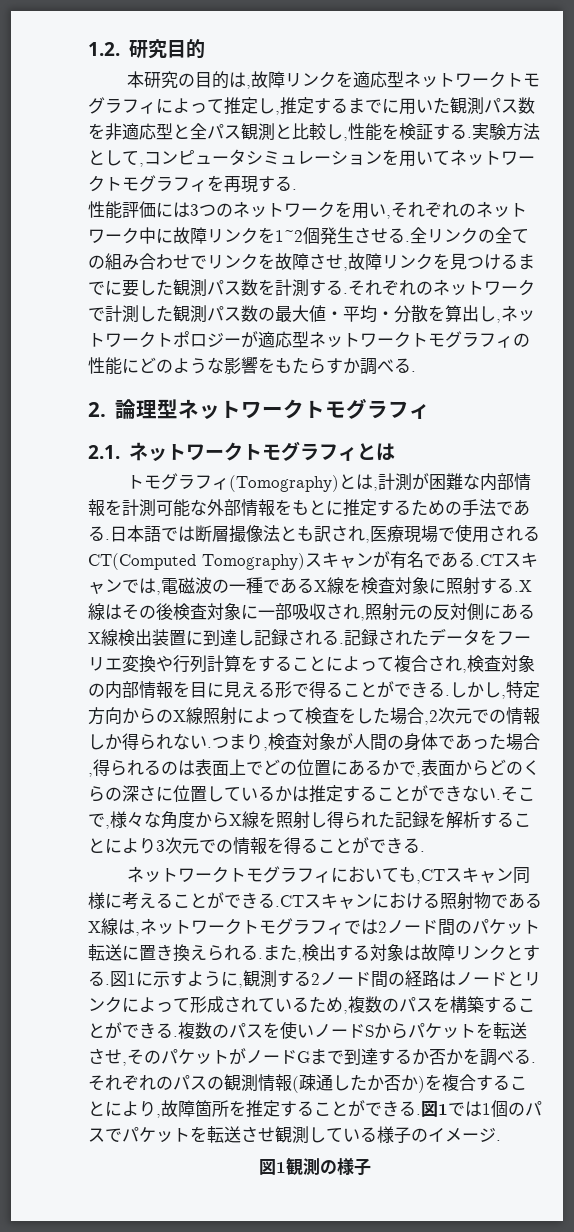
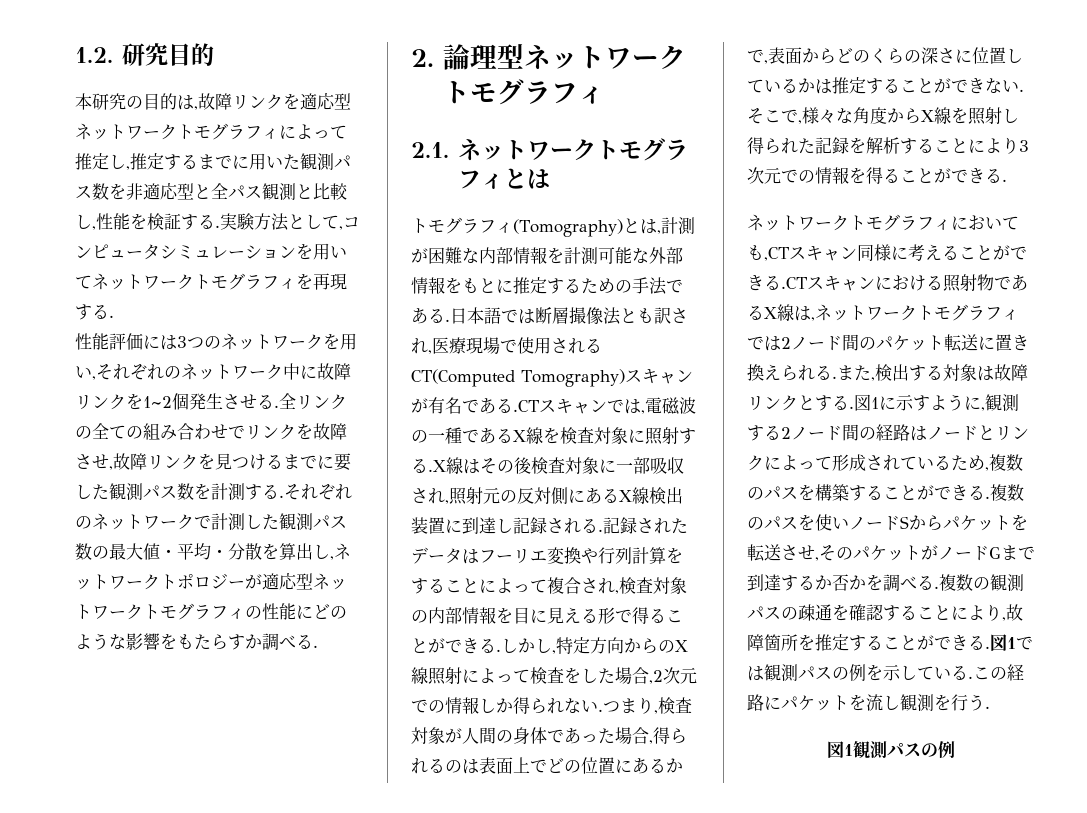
- 記録されたデータをフーリエ変換や行列計算をすることによって複合され,検査対象の内部情報を目に見える形で得ることができる.
+ 記録されたデータはフーリエ変換や行列計算をすることによって複合され,検査対象の内部情報を目に見える形で得ることができる.
- それぞれのパスの観測情報(疎通したか否か)を複合することにより,故障箇所を推定することができる.
+ 複数の観測パスの疎通を確認することにより,故障箇所を推定することができる.
- 図1では1個のパスでパケットを転送させ観測している様子のイメージ.
+ 図1では観測パスの例を示している.この経路にパケットを流し観測を行う.
- 図1観測の様子
+ 図1観測パスの例

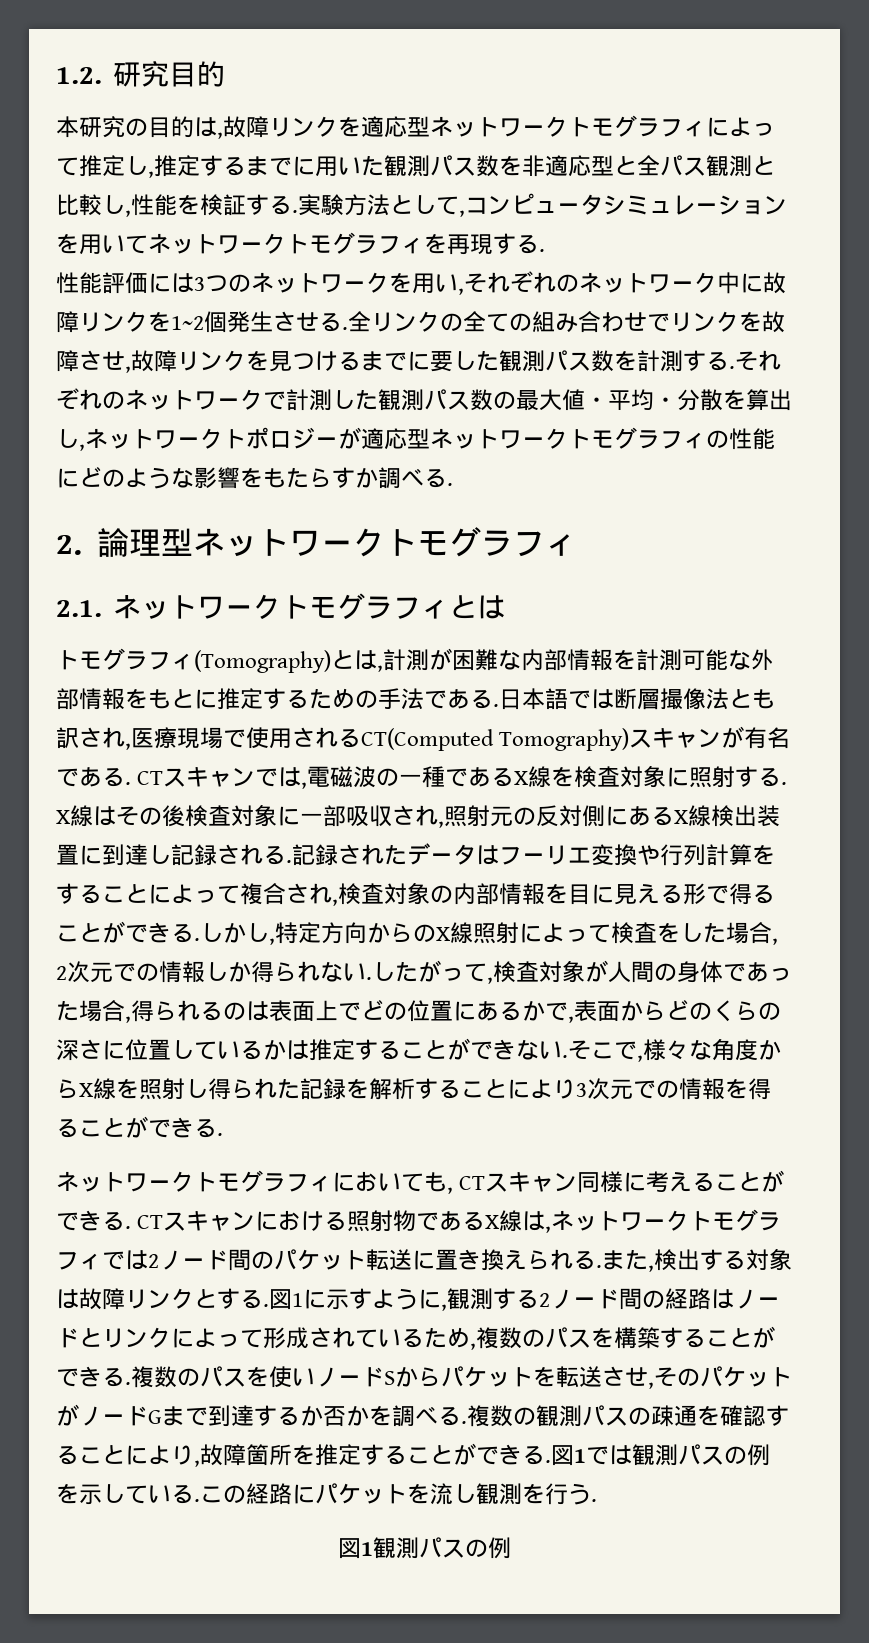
- 日本語では断層撮像法とも訳され,医療現場で使用されるCT(Computed Tomography)スキャンが有名である.CTスキャンでは,電磁波の一種であるX線を検査対象に照射する.X線はその後検査対象に一部吸収され,照射元の反対側にあるX線検出装置に到達し記録される.
+ 日本語では断層撮像法とも訳され,医療現場で使用されるCT(Computed Tomography)スキャンが有名である. CTスキャンでは,電磁波の一種であるX線を検査対象に照射する. X線はその後検査対象に一部吸収され,照射元の反対側にあるX線検出装置に到達し記録される.
- しかし,特定方向からのX線照射によって検査をした場合,2次元での情報しか得られない.
+ しかし,特定方向からのX線照射によって検査をした場合, 2次元での情報しか得られない.
- つまり,検査対象が人間の身体であった場合,得られるのは表面上でどの位置にあるかで,表面からどのくらの深さに位置しているかは推定することができない.
+ したがって,検査対象が人間の身体であった場合,得られるのは表面上でどの位置にあるかで,表面からどのくらの深さに位置しているかは推定することができない.
- ネットワークトモグラフィにおいても,CTスキャン同様に考えることができる.CTスキャンにおける照射物であるX線は,ネットワークトモグラフィでは2ノード間のパケット転送に置き換えられる.
+ ネットワークトモグラフィにおいても, CTスキャン同様に考えることができる. CTスキャンにおける照射物であるX線は,ネットワークトモグラフィでは2ノード間のパケット転送に置き換えられる.

